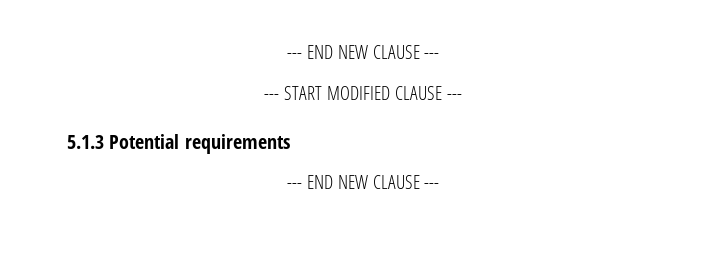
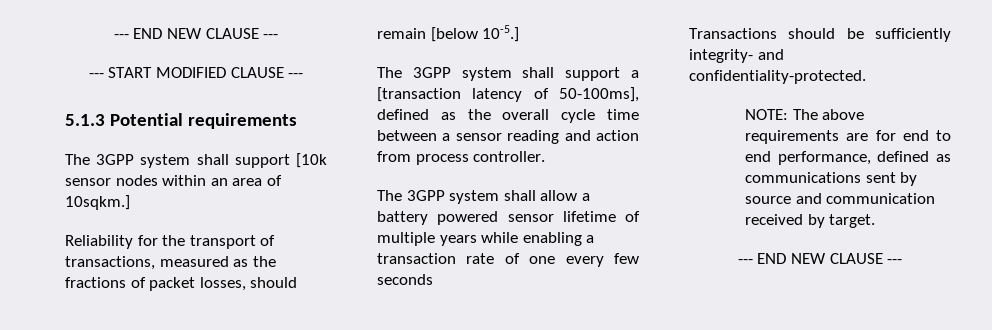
+ The 3GPP system shall support [10k sensor nodes within an area of 10sqkm.]
+ Reliability for the transport of transactions, measured as the fractions of packet losses, should remain [below 10-5.]
+ The 3GPP system shall support a [transaction latency of 50-100ms], defined as the overall cycle time between a sensor reading and action from process controller.
+ The 3GPP system shall allow a battery powered sensor lifetime of multiple years while enabling a transaction rate of one every few seconds
+ Transactions should be sufficiently integrity- and confidentiality-protected.
+ NOTE: The above requirements are for end to end performance, defined as communications sent by source and communication received by target.

